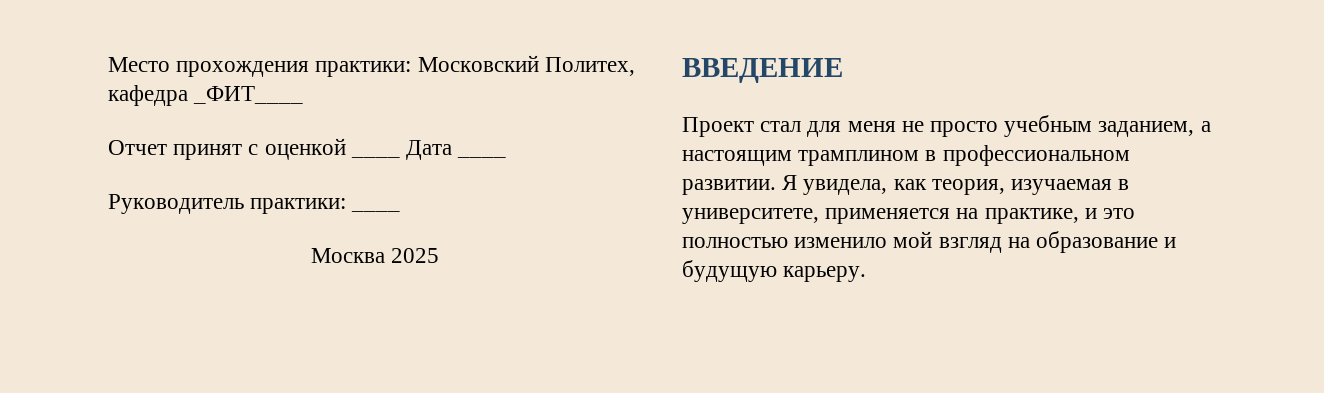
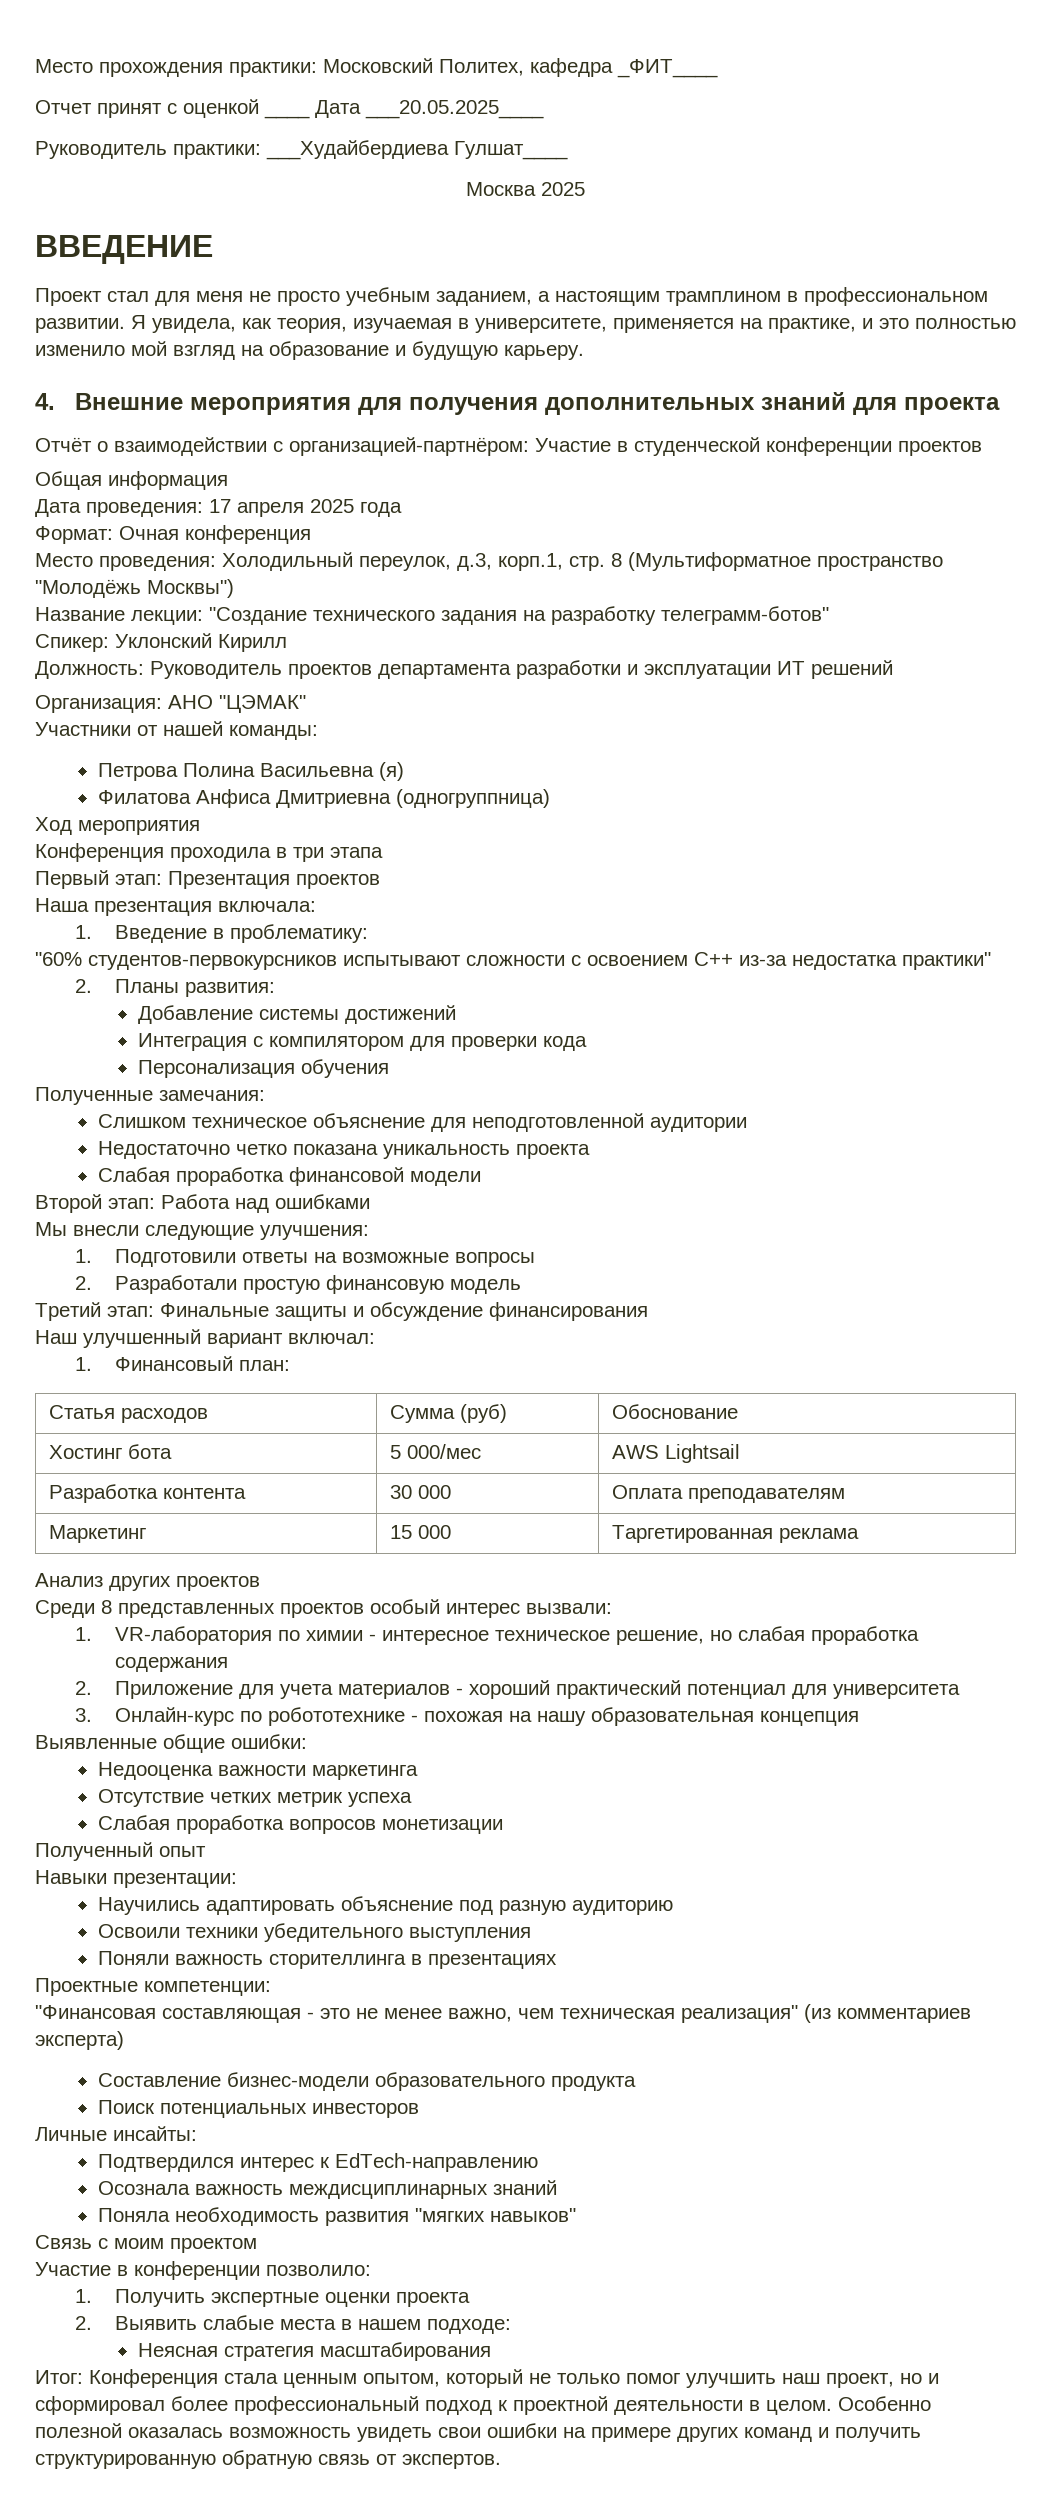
- Отчет принят с оценкой ____ Дата ____
+ Отчет принят с оценкой ____ Дата ___20.05.2025____
- Руководитель практики: ____
+ Руководитель практики: ___Худайбердиева Гулшат____
+ 4. Внешние мероприятия для получения дополнительных знаний для проекта
+ Отчёт о взаимодействии с организацией-партнёром: Участие в студенческой конференции проектов
+ Общая информация
+ Дата проведения: 17 апреля 2025 года
+ Формат: Очная конференция
+ Место проведения: Холодильный переулок, д.3, корп.1, стр. 8 (Мультиформатное пространство "Молодёжь Москвы")
+ Название лекции: "Создание технического задания на разработку телеграмм-ботов"
+ Спикер: Уклонский Кирилл
+ Должность: Руководитель проектов департамента разработки и эксплуатации ИТ решений
+ Организация: АНО "ЦЭМАК"
+ Участники от нашей команды:
+ Петрова Полина Васильевна (я)
+ Филатова Анфиса Дмитриевна (одногруппница)
+ Ход мероприятия
+ Конференция проходила в три этапа
+ Первый этап: Презентация проектов
+ Наша презентация включала:
+ 1. Введение в проблематику:
+ "60% студентов-первокурсников испытывают сложности с освоением C++ из-за недостатка практики"
+ 2. Планы развития:
+ Добавление системы достижений
+ Интеграция с компилятором для проверки кода
+ Персонализация обучения
+ Полученные замечания:
+ Слишком техническое объяснение для неподготовленной аудитории
+ Недостаточно четко показана уникальность проекта
+ Слабая проработка финансовой модели
+ Второй этап: Работа над ошибками
+ Мы внесли следующие улучшения:
+ 1. Подготовили ответы на возможные вопросы
+ 2. Разработали простую финансовую модель
+ Третий этап: Финальные защиты и обсуждение финансирования
+ Наш улучшенный вариант включал:
+ 1. Финансовый план:
+ Статья расходов | Сумма (руб) | Обоснование
+ Хостинг бота | 5 000/мес | AWS Lightsail
+ Разработка контента | 30 000 | Оплата преподавателям
+ Маркетинг | 15 000 | Таргетированная реклама
+ Анализ других проектов
+ Среди 8 представленных проектов особый интерес вызвали:
+ 1. VR-лаборатория по химии - интересное техническое решение, но слабая проработка содержания
+ 2. Приложение для учета материалов - хороший практический потенциал для университета
+ 3. Онлайн-курс по робототехнике - похожая на нашу образовательная концепция
+ Выявленные общие ошибки:
+ Недооценка важности маркетинга
+ Отсутствие четких метрик успеха
+ Слабая проработка вопросов монетизации
+ Полученный опыт
+ Навыки презентации:
+ Научились адаптировать объяснение под разную аудиторию
+ Освоили техники убедительного выступления
+ Поняли важность сторителлинга в презентациях
+ Проектные компетенции:
+ "Финансовая составляющая - это не менее важно, чем техническая реализация" (из комментариев эксперта)
+ Составление бизнес-модели образовательного продукта
+ Поиск потенциальных инвесторов
+ Личные инсайты:
+ Подтвердился интерес к EdTech-направлению
+ Осознала важность междисциплинарных знаний
+ Поняла необходимость развития "мягких навыков"
+ Связь с моим проектом
+ Участие в конференции позволило:
+ 1. Получить экспертные оценки проекта
+ 2. Выявить слабые места в нашем подходе:
+ Неясная стратегия масштабирования
+ Итог: Конференция стала ценным опытом, который не только помог улучшить наш проект, но и сформировал более профессиональный подход к проектной деятельности в целом. Особенно полезной оказалась возможность увидеть свои ошибки на примере других команд и получить структурированную обратную связь от экспертов.

